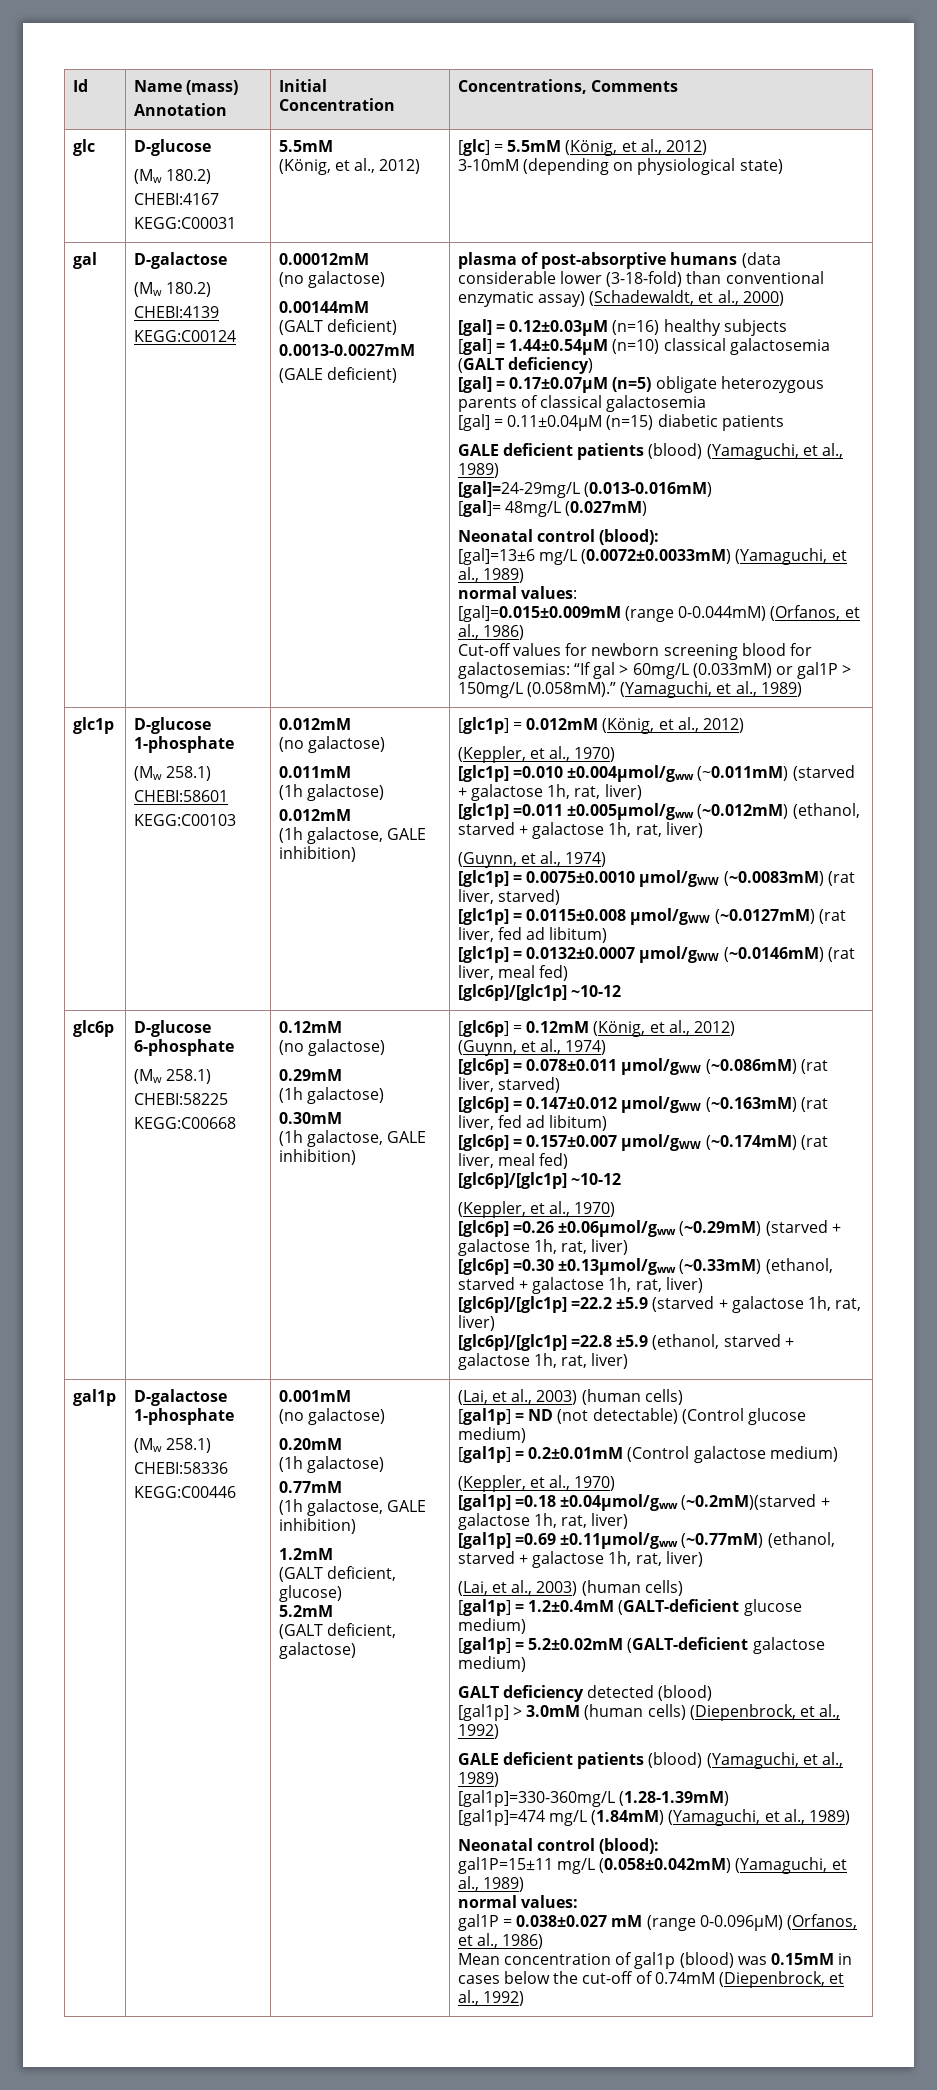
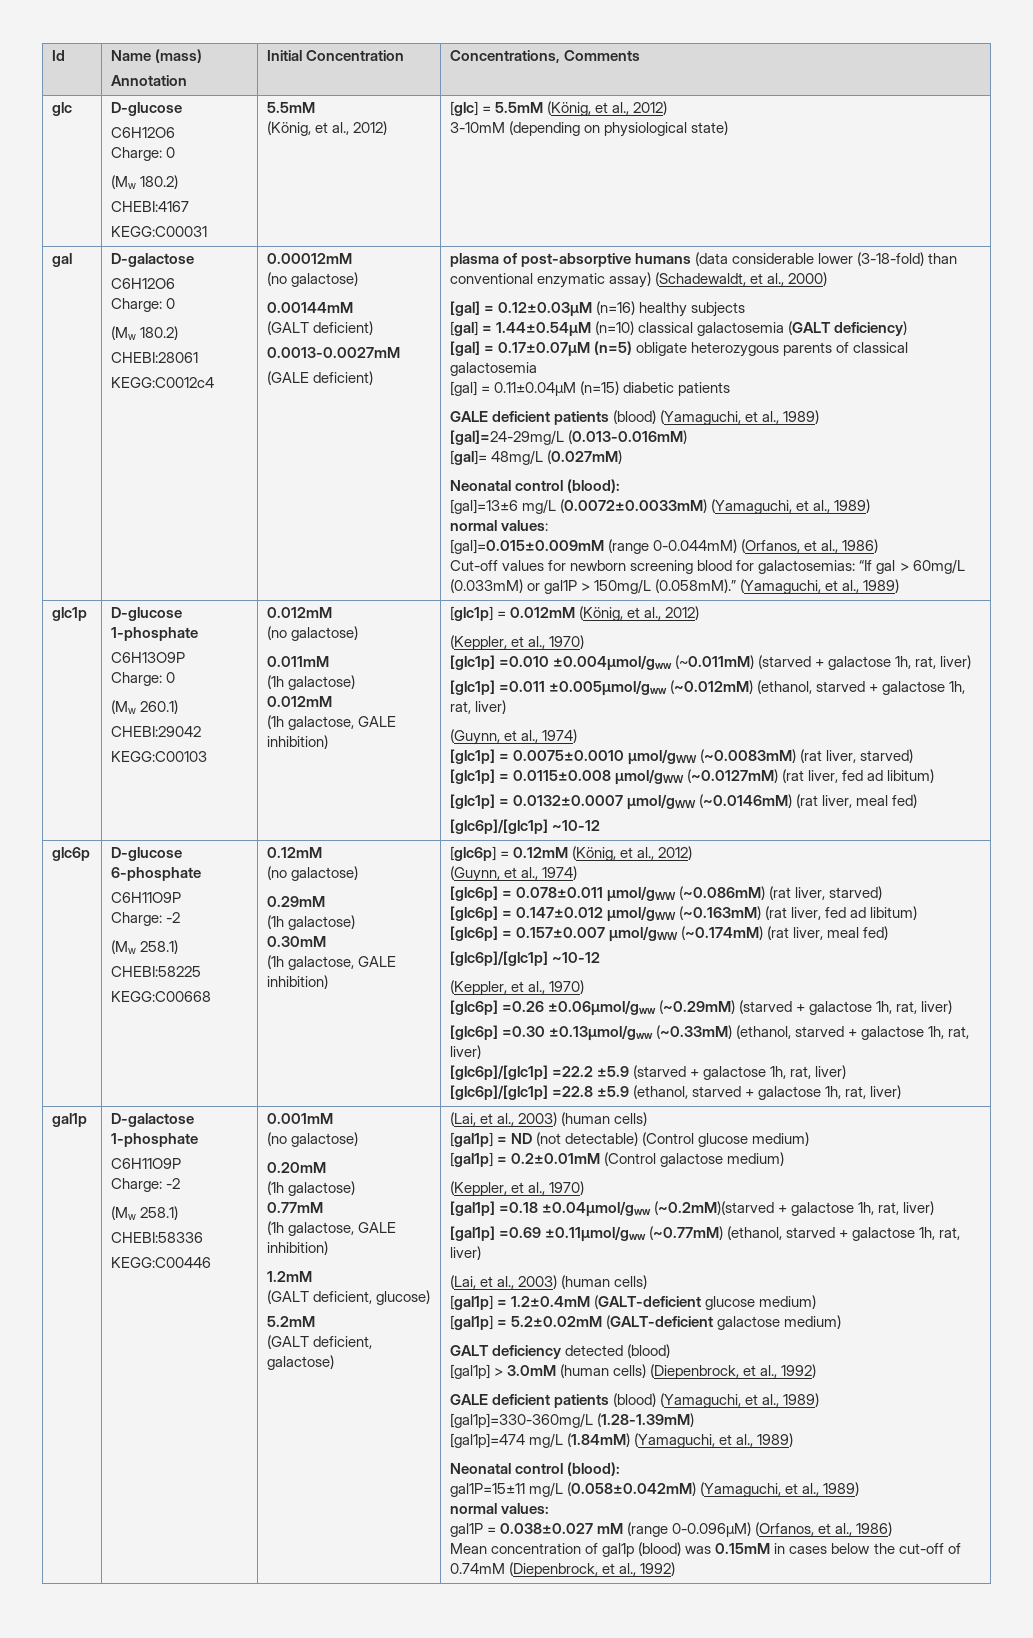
  glc | D-glucose
+ C6H12O6
+ Charge: 0
  gal | D-galactose
+ C6H12O6
+ Charge: 0
  (Mw 180.2)
- CHEBI:4139
- KEGG:C00124
+ CHEBI:28061
+ KEGG:C0012c4
  D-glucose 1-phosphate
- (Mw 258.1)
- CHEBI:58601
+ C6H13O9P
+ Charge: 0
+ (Mw 260.1)
+ CHEBI:29042
  D-glucose 6-phosphate
+ C6H11O9P
+ Charge: -2
  D-galactose 1-phosphate
+ C6H11O9P
+ Charge: -2

